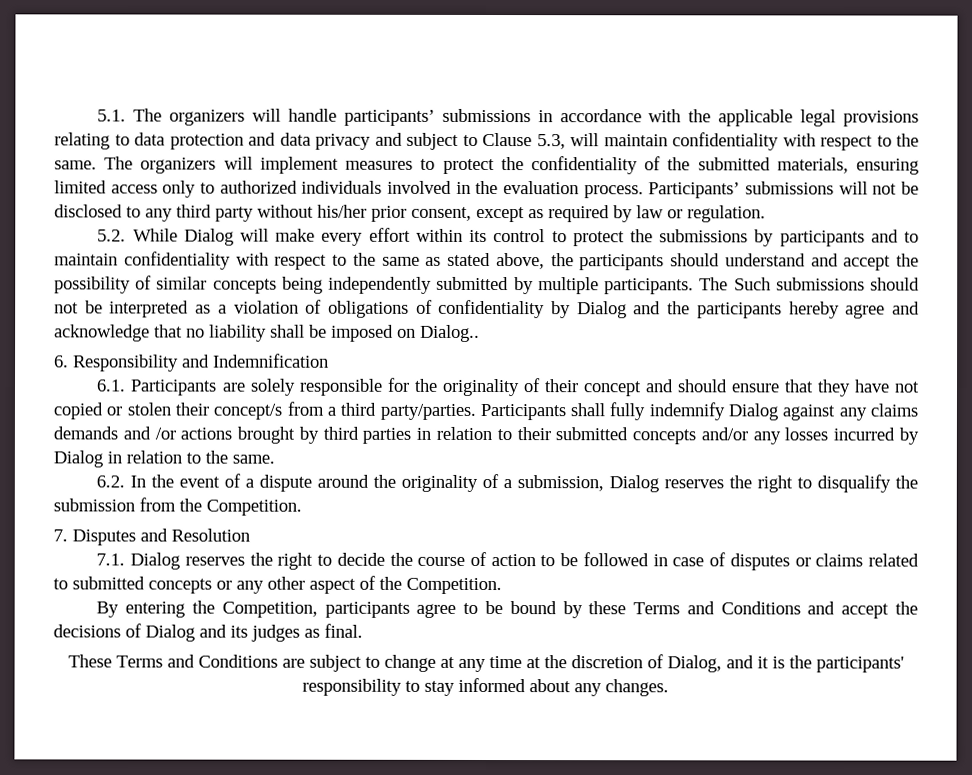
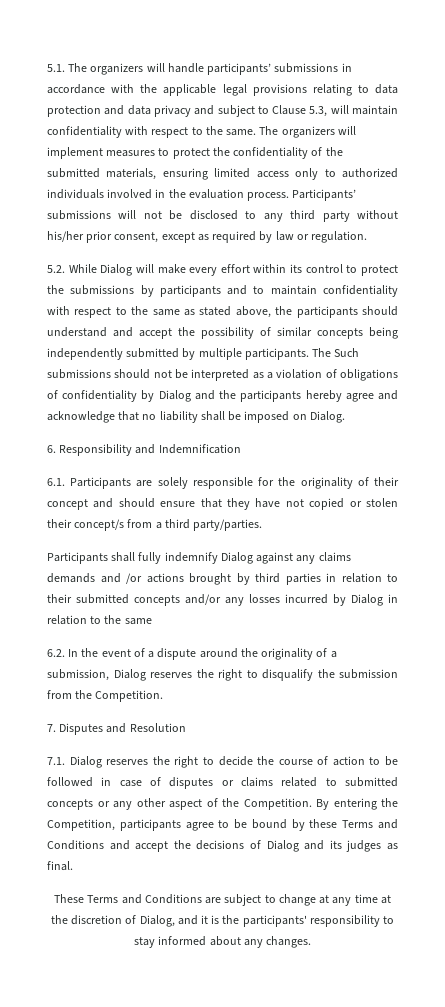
- The Such submissions should not be interpreted as a violation of obligations of confidentiality by Dialog and the participants hereby agree and acknowledge that no liability shall be imposed on Dialog..
+ The Such submissions should not be interpreted as a violation of obligations of confidentiality by Dialog and the participants hereby agree and acknowledge that no liability shall be imposed on Dialog.
- 6.1. Participants are solely responsible for the originality of their concept and should ensure that they have not copied or stolen their concept/s from a third party/parties. Participants shall fully indemnify Dialog against any claims demands and /or actions brought by third parties in relation to their submitted concepts and/or any losses incurred by Dialog in relation to the same.
+ 6.1. Participants are solely responsible for the originality of their concept and should ensure that they have not copied or stolen their concept/s from a third party/parties.
+ Participants shall fully indemnify Dialog against any claims demands and /or actions brought by third parties in relation to their submitted concepts and/or any losses incurred by Dialog in relation to the same
- 7.1. Dialog reserves the right to decide the course of action to be followed in case of disputes or claims related to submitted concepts or any other aspect of the Competition.
- By entering the Competition, participants agree to be bound by these Terms and Conditions and accept the decisions of Dialog and its judges as final.
+ 7.1. Dialog reserves the right to decide the course of action to be followed in case of disputes or claims related to submitted concepts or any other aspect of the Competition. By entering the Competition, participants agree to be bound by these Terms and Conditions and accept the decisions of Dialog and its judges as final.

